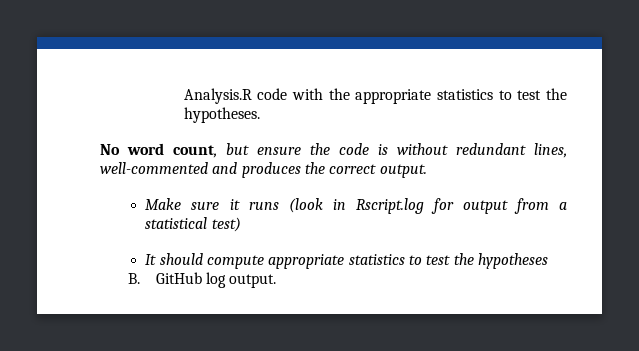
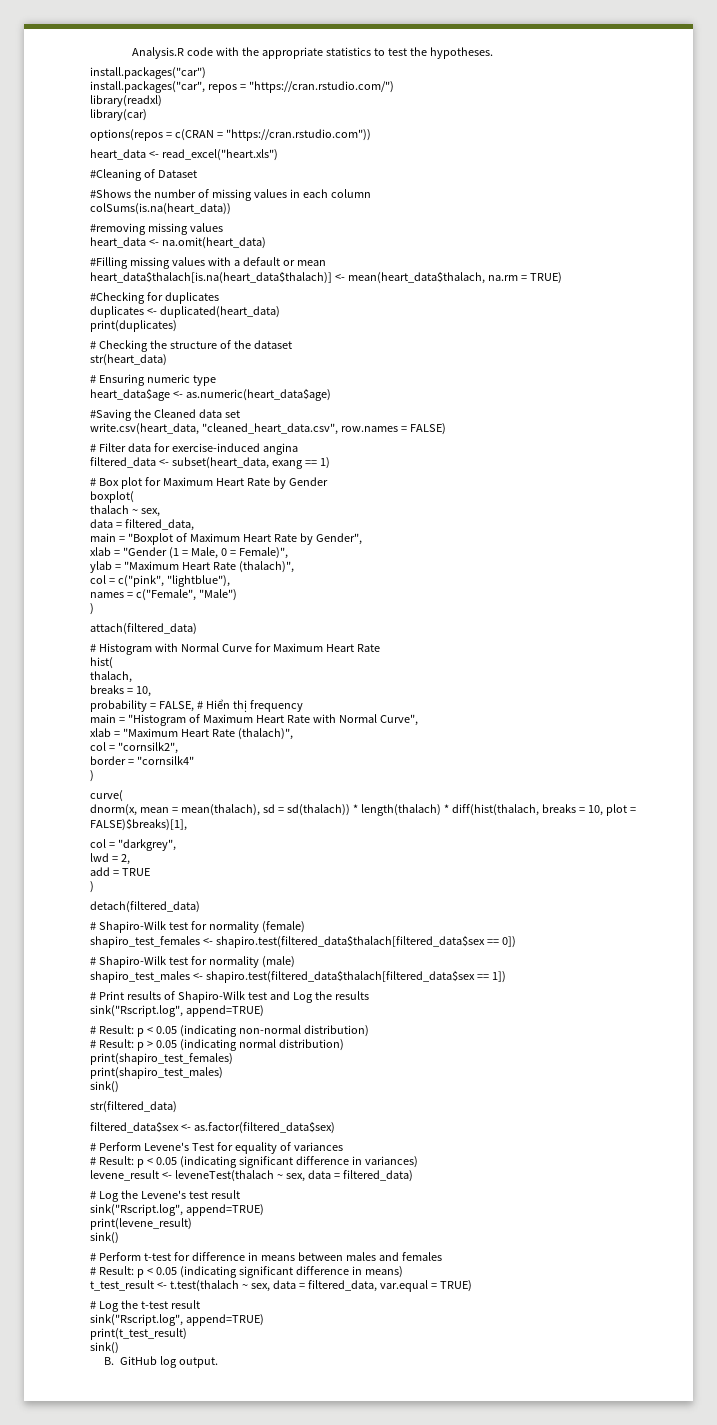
- No word count, but ensure the code is without redundant lines, well-commented and produces the correct output.
- Make sure it runs (look in Rscript.log for output from a statistical test)
- It should compute appropriate statistics to test the hypotheses
+ install.packages("car")
+ install.packages("car", repos = "https://cran.rstudio.com/")
+ library(readxl)
+ library(car)
+ options(repos = c(CRAN = "https://cran.rstudio.com"))
+ heart_data <- read_excel("heart.xls")
+ #Cleaning of Dataset
+ #Shows the number of missing values in each column
+ colSums(is.na(heart_data))
+ #removing missing values
+ heart_data <- na.omit(heart_data)
+ #Filling missing values with a default or mean
+ heart_data$thalach[is.na(heart_data$thalach)] <- mean(heart_data$thalach, na.rm = TRUE)
+ #Checking for duplicates
+ duplicates <- duplicated(heart_data)
+ print(duplicates)
+ # Checking the structure of the dataset
+ str(heart_data)
+ # Ensuring numeric type
+ heart_data$age <- as.numeric(heart_data$age)
+ #Saving the Cleaned data set
+ write.csv(heart_data, "cleaned_heart_data.csv", row.names = FALSE)
+ # Filter data for exercise-induced angina
+ filtered_data <- subset(heart_data, exang == 1)
+ # Box plot for Maximum Heart Rate by Gender
+ boxplot(
+ thalach ~ sex,
+ data = filtered_data,
+ main = "Boxplot of Maximum Heart Rate by Gender",
+ xlab = "Gender (1 = Male, 0 = Female)",
+ ylab = "Maximum Heart Rate (thalach)",
+ col = c("pink", "lightblue"),
+ names = c("Female", "Male")
+ )
+ attach(filtered_data)
+ # Histogram with Normal Curve for Maximum Heart Rate
+ hist(
+ thalach,
+ breaks = 10,
+ probability = FALSE, # Hiển thị frequency
+ main = "Histogram of Maximum Heart Rate with Normal Curve",
+ xlab = "Maximum Heart Rate (thalach)",
+ col = "cornsilk2",
+ border = "cornsilk4"
+ )
+ curve(
+ dnorm(x, mean = mean(thalach), sd = sd(thalach)) * length(thalach) * diff(hist(thalach, breaks = 10, plot = FALSE)$breaks)[1],
+ col = "darkgrey",
+ lwd = 2,
+ add = TRUE
+ )
+ detach(filtered_data)
+ # Shapiro-Wilk test for normality (female)
+ shapiro_test_females <- shapiro.test(filtered_data$thalach[filtered_data$sex == 0])
+ # Shapiro-Wilk test for normality (male)
+ shapiro_test_males <- shapiro.test(filtered_data$thalach[filtered_data$sex == 1])
+ # Print results of Shapiro-Wilk test and Log the results
+ sink("Rscript.log", append=TRUE)
+ # Result: p < 0.05 (indicating non-normal distribution)
+ # Result: p > 0.05 (indicating normal distribution)
+ print(shapiro_test_females)
+ print(shapiro_test_males)
+ sink()
+ str(filtered_data)
+ filtered_data$sex <- as.factor(filtered_data$sex)
+ # Perform Levene's Test for equality of variances
+ # Result: p < 0.05 (indicating significant difference in variances)
+ levene_result <- leveneTest(thalach ~ sex, data = filtered_data)
+ # Log the Levene's test result
+ sink("Rscript.log", append=TRUE)
+ print(levene_result)
+ sink()
+ # Perform t-test for difference in means between males and females
+ # Result: p < 0.05 (indicating significant difference in means)
+ t_test_result <- t.test(thalach ~ sex, data = filtered_data, var.equal = TRUE)
+ # Log the t-test result
+ sink("Rscript.log", append=TRUE)
+ print(t_test_result)
+ sink()

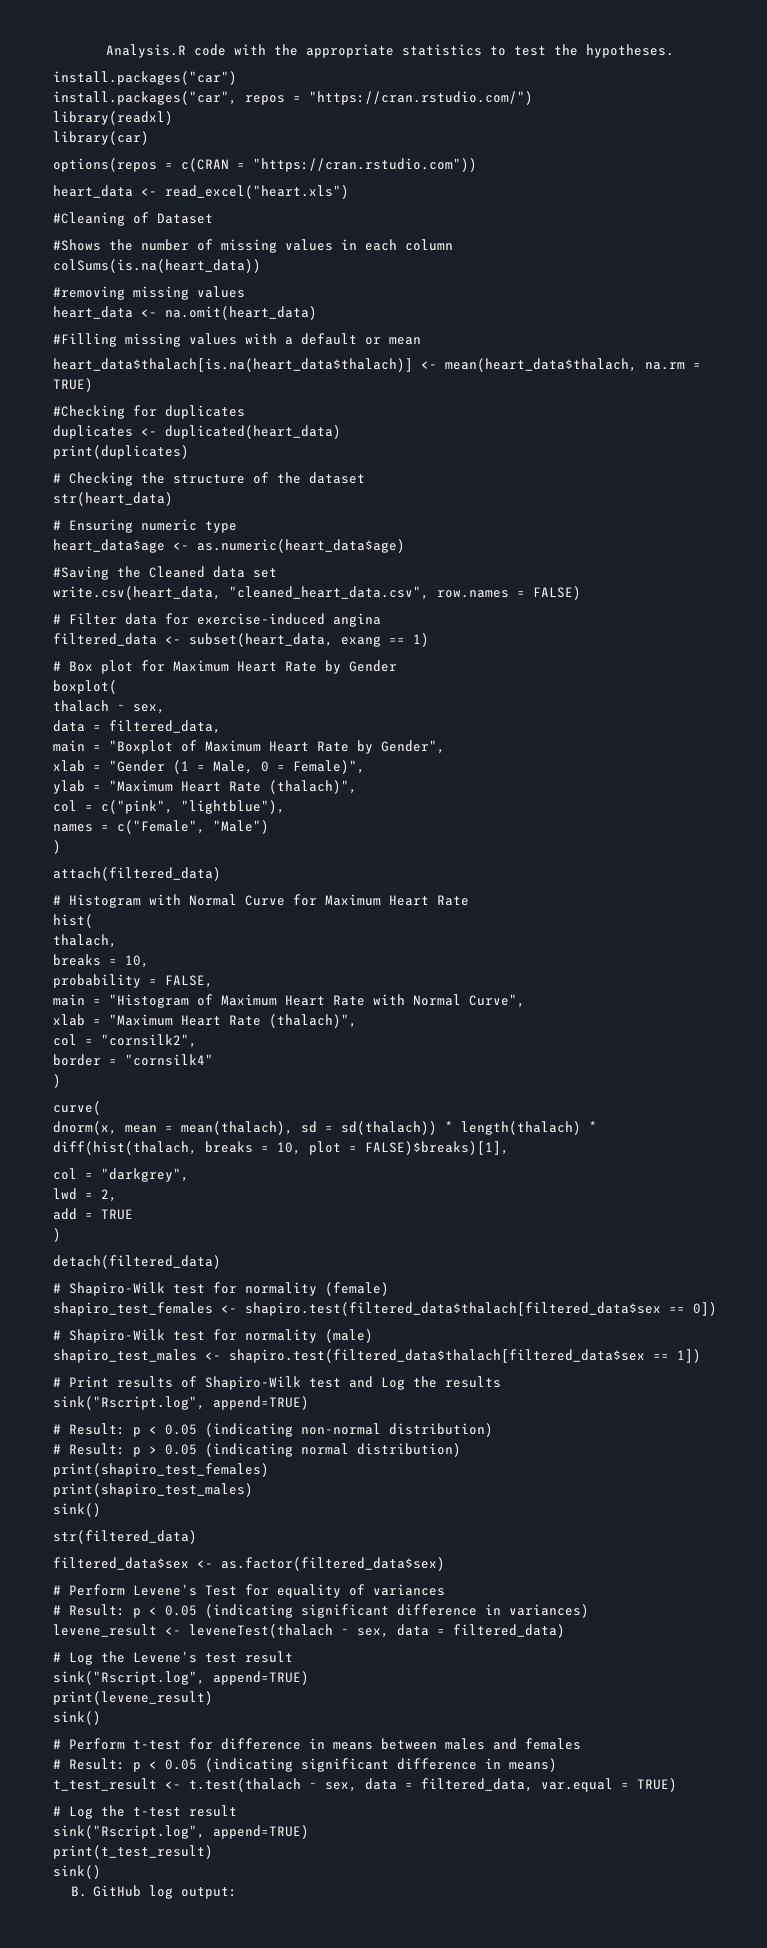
- probability = FALSE, # Hiển thị frequency
+ probability = FALSE,
- B. GitHub log output.
+ B. GitHub log output:

